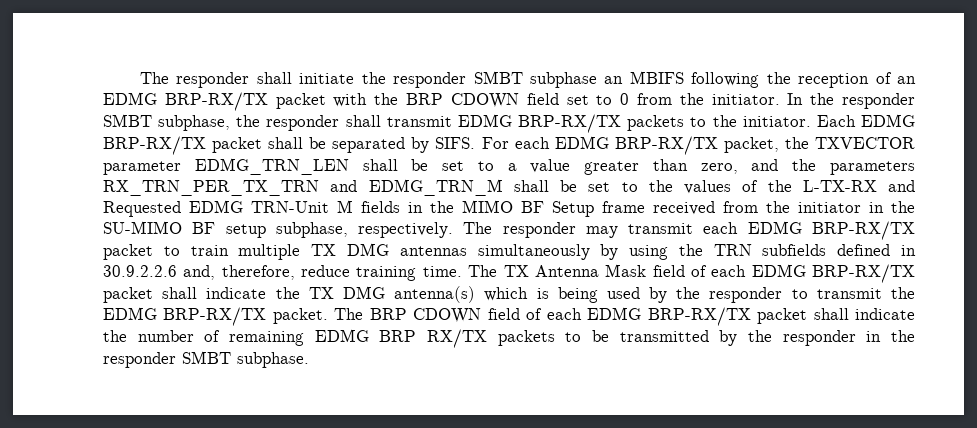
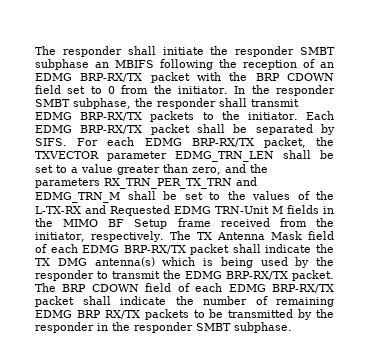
- For each EDMG BRP-RX/TX packet, the TXVECTOR parameter EDMG_TRN_LEN shall be set to a value greater than zero, and the parameters RX_TRN_PER_TX_TRN and EDMG_TRN_M shall be set to the values of the L-TX-RX and Requested EDMG TRN-Unit M fields in the MIMO BF Setup frame received from the initiator in the SU-MIMO BF setup subphase, respectively. The responder may transmit each EDMG BRP-RX/TX packet to train multiple TX DMG antennas simultaneously by using the TRN subfields defined in 30.9.2.2.6 and, therefore, reduce training time.
+ For each EDMG BRP-RX/TX packet, the TXVECTOR parameter EDMG_TRN_LEN shall be set to a value greater than zero, and the parameters RX_TRN_PER_TX_TRN and EDMG_TRN_M shall be set to the values of the L-TX-RX and Requested EDMG TRN-Unit M fields in the MIMO BF Setup frame received from the initiator, respectively.

